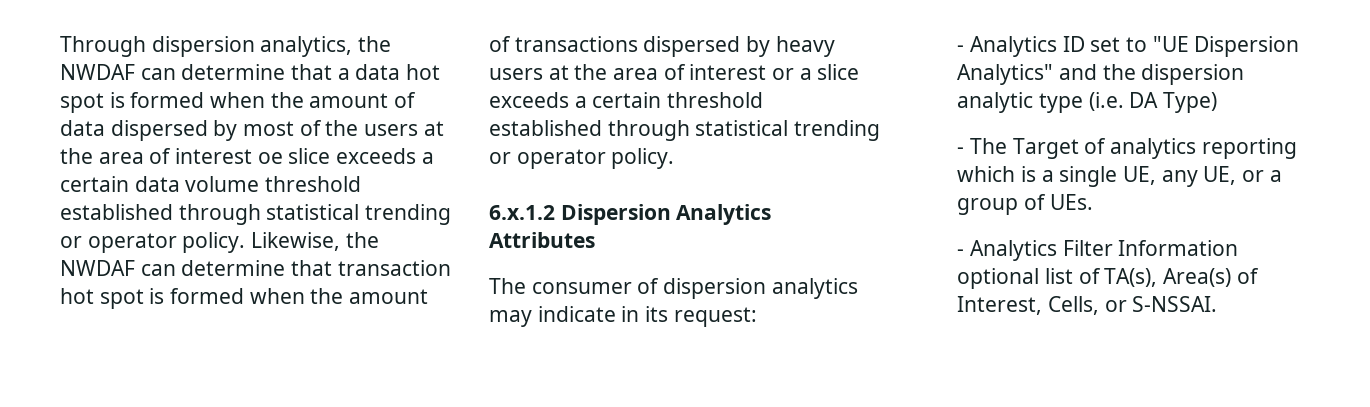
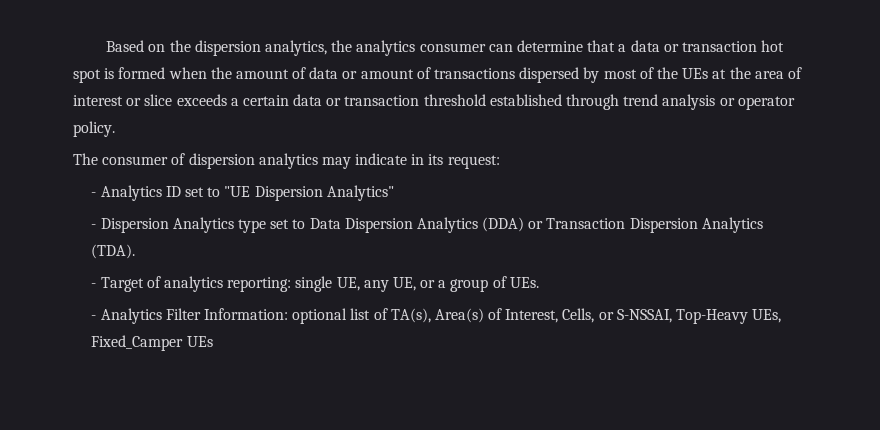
- Through dispersion analytics, the NWDAF can determine that a data hot spot is formed when the amount of data dispersed by most of the users at the area of interest oe slice exceeds a certain data volume threshold established through statistical trending or operator policy. Likewise, the NWDAF can determine that transaction hot spot is formed when the amount of transactions dispersed by heavy users at the area of interest or a slice exceeds a certain threshold established through statistical trending or operator policy.
- 6.x.1.2 Dispersion Analytics Attributes
+ Based on the dispersion analytics, the analytics consumer can determine that a data or transaction hot spot is formed when the amount of data or amount of transactions dispersed by most of the UEs at the area of interest or slice exceeds a certain data or transaction threshold established through trend analysis or operator policy.
- - Analytics ID set to "UE Dispersion Analytics" and the dispersion analytic type (i.e. DA Type)
- - The Target of analytics reporting which is a single UE, any UE, or a group of UEs.
+ - Analytics ID set to "UE Dispersion Analytics"
+ - Dispersion Analytics type set to Data Dispersion Analytics (DDA) or Transaction Dispersion Analytics (TDA).
+ - Target of analytics reporting: single UE, any UE, or a group of UEs.
- - Analytics Filter Information optional list of TA(s), Area(s) of Interest, Cells, or S-NSSAI.
+ - Analytics Filter Information: optional list of TA(s), Area(s) of Interest, Cells, or S-NSSAI, Top-Heavy UEs, Fixed_Camper UEs

